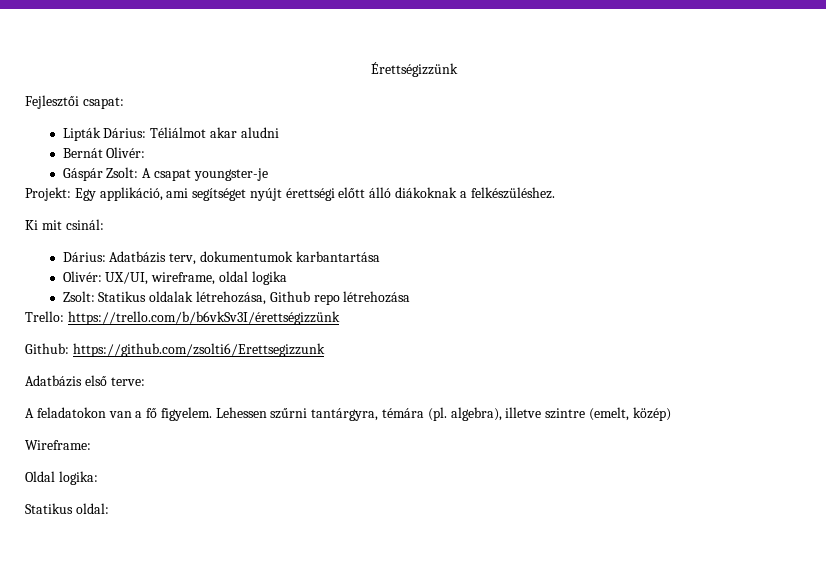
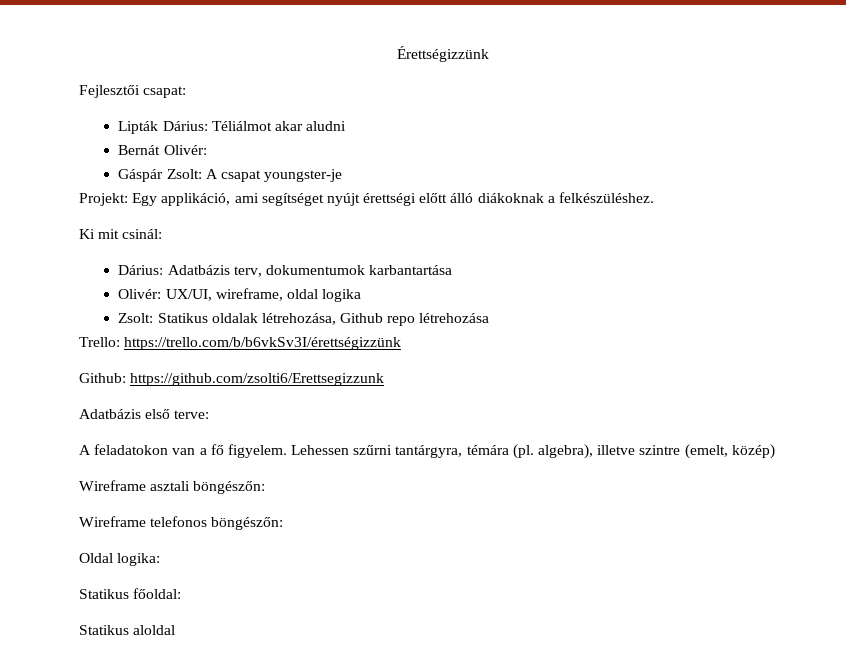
- Wireframe:
+ Wireframe asztali böngészőn:
+ Wireframe telefonos böngészőn:
- Statikus oldal:
+ Statikus főoldal:
+ Statikus aloldal

